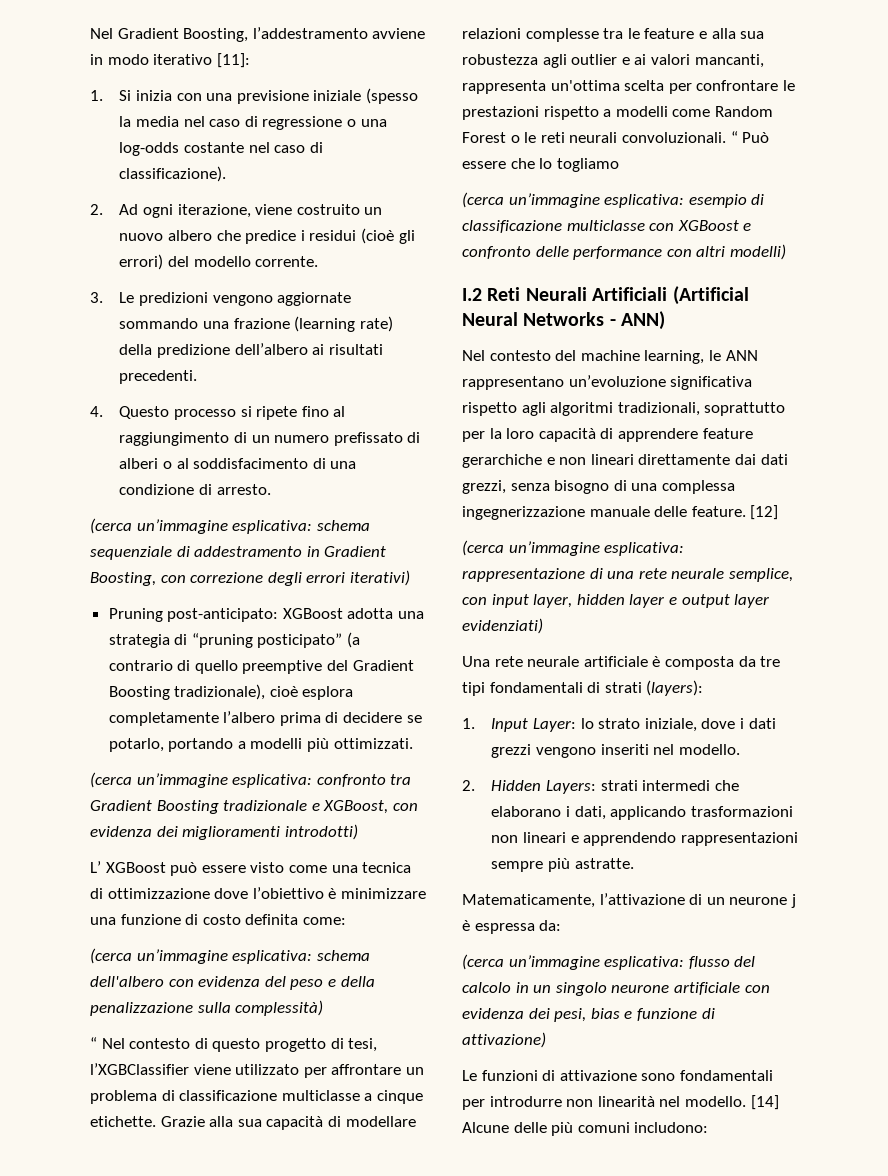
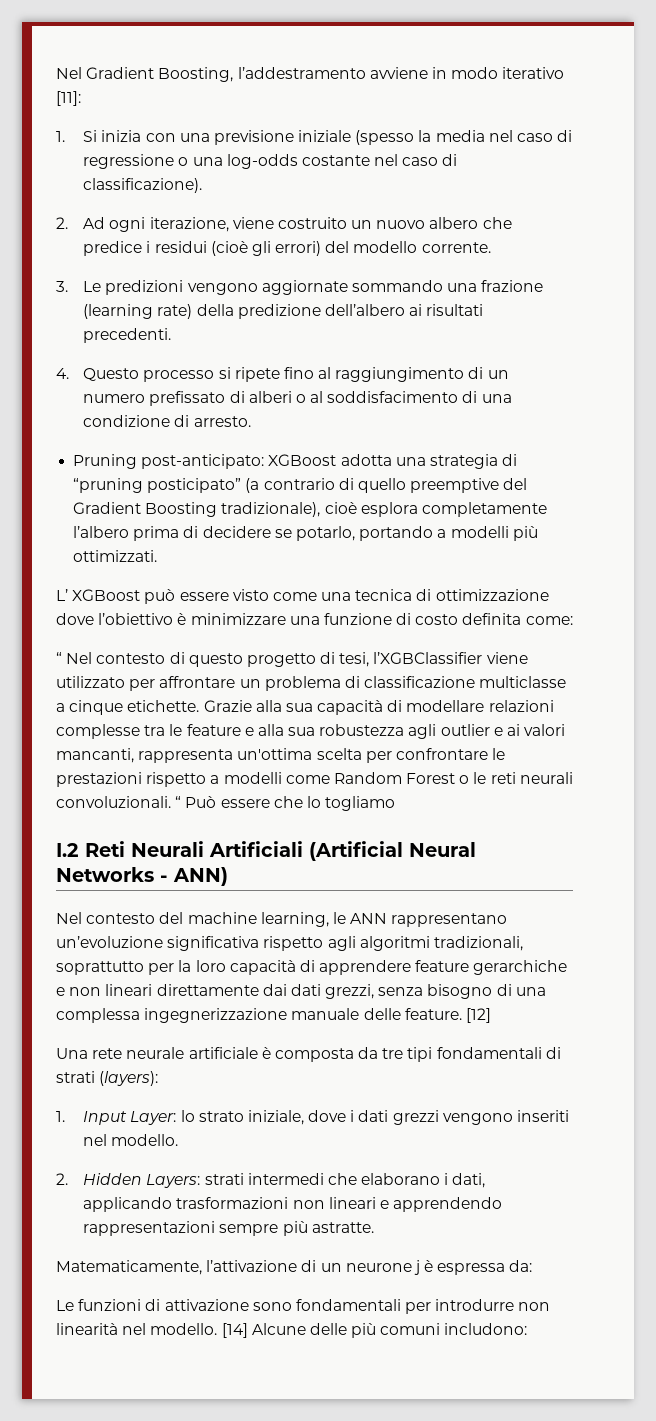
- (cerca un’immagine esplicativa: schema sequenziale di addestramento in Gradient Boosting, con correzione degli errori iterativi)
- (cerca un’immagine esplicativa: confronto tra Gradient Boosting tradizionale e XGBoost, con evidenza dei miglioramenti introdotti)
- (cerca un’immagine esplicativa: schema dell'albero con evidenza del peso e della penalizzazione sulla complessità)
- (cerca un’immagine esplicativa: esempio di classificazione multiclasse con XGBoost e confronto delle performance con altri modelli)
- (cerca un’immagine esplicativa: rappresentazione di una rete neurale semplice, con input layer, hidden layer e output layer evidenziati)
- (cerca un’immagine esplicativa: flusso del calcolo in un singolo neurone artificiale con evidenza dei pesi, bias e funzione di attivazione)

